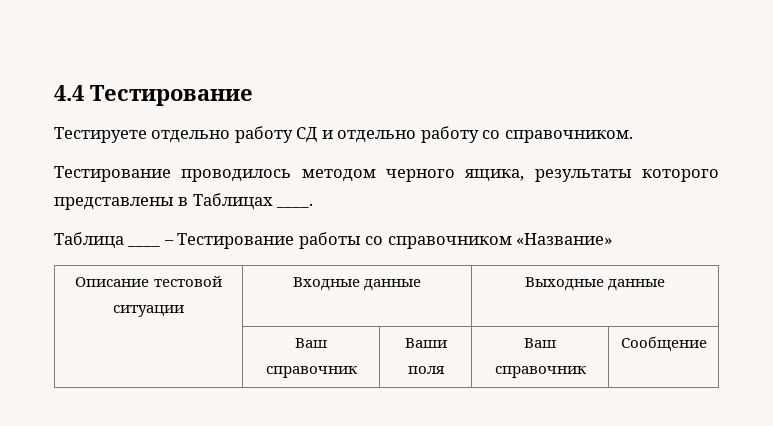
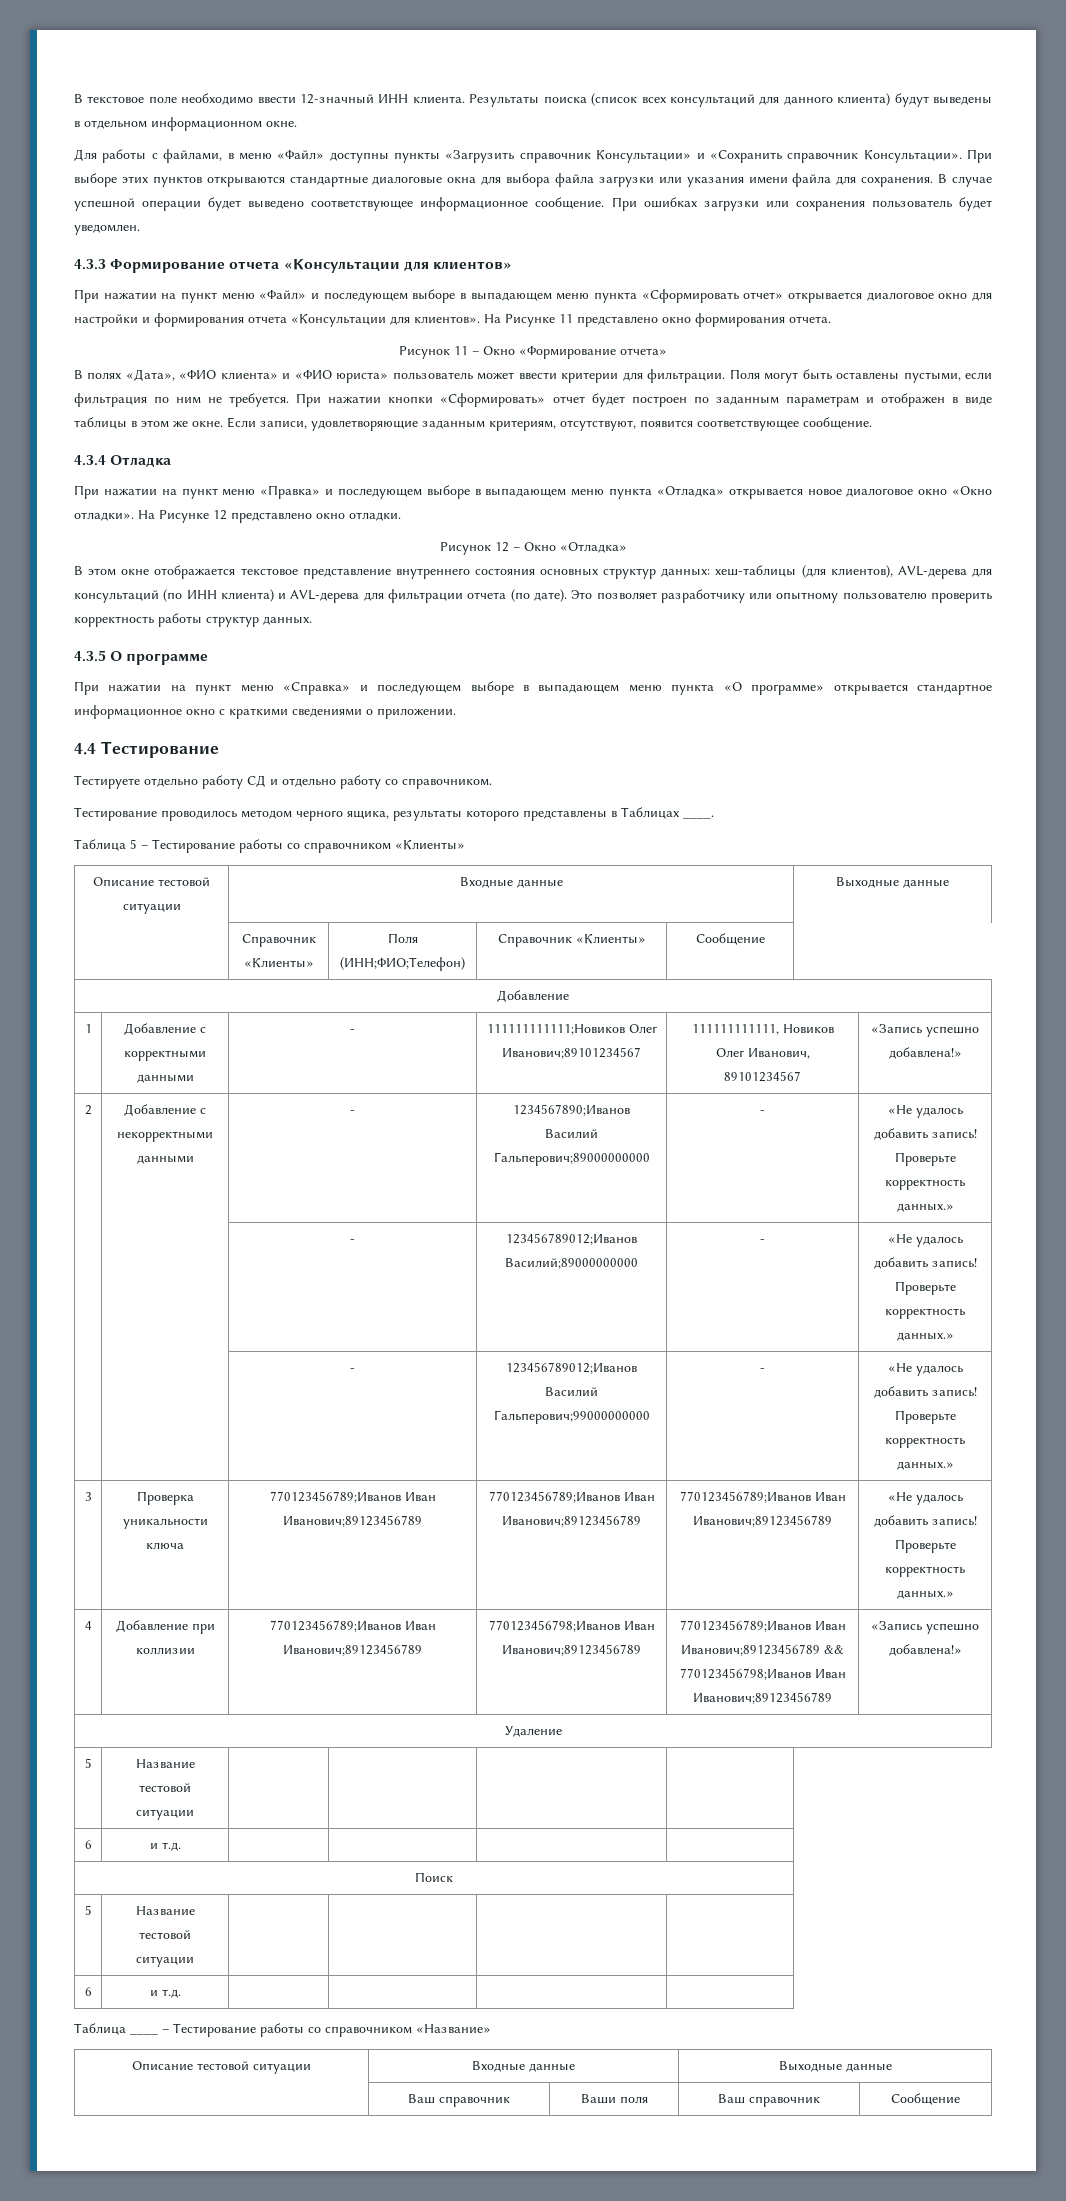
+ В текстовое поле необходимо ввести 12-значный ИНН клиента. Результаты поиска (список всех консультаций для данного клиента) будут выведены в отдельном информационном окне.
+ Для работы с файлами, в меню «Файл» доступны пункты «Загрузить справочник Консультации» и «Сохранить справочник Консультации». При выборе этих пунктов открываются стандартные диалоговые окна для выбора файла загрузки или указания имени файла для сохранения. В случае успешной операции будет выведено соответствующее информационное сообщение. При ошибках загрузки или сохранения пользователь будет уведомлен.
+ 4.3.3 Формирование отчета «Консультации для клиентов»
+ При нажатии на пункт меню «Файл» и последующем выборе в выпадающем меню пункта «Сформировать отчет» открывается диалоговое окно для настройки и формирования отчета «Консультации для клиентов». На Рисунке 11 представлено окно формирования отчета.
+ Рисунок 11 – Окно «Формирование отчета»
+ В полях «Дата», «ФИО клиента» и «ФИО юриста» пользователь может ввести критерии для фильтрации. Поля могут быть оставлены пустыми, если фильтрация по ним не требуется. При нажатии кнопки «Сформировать» отчет будет построен по заданным параметрам и отображен в виде таблицы в этом же окне. Если записи, удовлетворяющие заданным критериям, отсутствуют, появится соответствующее сообщение.
+ 4.3.4 Отладка
+ При нажатии на пункт меню «Правка» и последующем выборе в выпадающем меню пункта «Отладка» открывается новое диалоговое окно «Окно отладки». На Рисунке 12 представлено окно отладки.
+ Рисунок 12 – Окно «Отладка»
+ В этом окне отображается текстовое представление внутреннего состояния основных структур данных: хеш-таблицы (для клиентов), AVL-дерева для консультаций (по ИНН клиента) и AVL-дерева для фильтрации отчета (по дате). Это позволяет разработчику или опытному пользователю проверить корректность работы структур данных.
+ 4.3.5 О программе
+ При нажатии на пункт меню «Справка» и последующем выборе в выпадающем меню пункта «О программе» открывается стандартное информационное окно с краткими сведениями о приложении.
+ Таблица 5 – Тестирование работы со справочником «Клиенты»
+ Описание тестовой ситуации | Входные данные | Выходные данные
+ | Справочник «Клиенты» | Поля (ИНН;ФИО;Телефон) | Справочник «Клиенты» | Сообщение
+ Добавление
+ 1 | Добавление с корректными данными | - | 111111111111;Новиков Олег Иванович;89101234567 | 111111111111, Новиков Олег Иванович, 89101234567 | «Запись успешно добавлена!»
+ 2 | Добавление с некорректными данными | - | 1234567890;Иванов Василий Гальперович;89000000000 | - | «Не удалось добавить запись! Проверьте корректность данных.»
+ | | - | 123456789012;Иванов Василий;89000000000 | - | «Не удалось добавить запись! Проверьте корректность данных.»
+ | | - | 123456789012;Иванов Василий Гальперович;99000000000 | - | «Не удалось добавить запись! Проверьте корректность данных.»
+ 3 | Проверка уникальности ключа | 770123456789;Иванов Иван Иванович;89123456789 | 770123456789;Иванов Иван Иванович;89123456789 | 770123456789;Иванов Иван Иванович;89123456789 | «Не удалось добавить запись! Проверьте корректность данных.»
+ 4 | Добавление при коллизии | 770123456789;Иванов Иван Иванович;89123456789 | 770123456798;Иванов Иван Иванович;89123456789 | 770123456789;Иванов Иван Иванович;89123456789 && 770123456798;Иванов Иван Иванович;89123456789 | «Запись успешно добавлена!»
+ Удаление
+ 5 | Название тестовой ситуации | | | |
+ 6 | и т.д. | | | |
+ Поиск
+ 5 | Название тестовой ситуации | | | |
+ 6 | и т.д. | | | |

